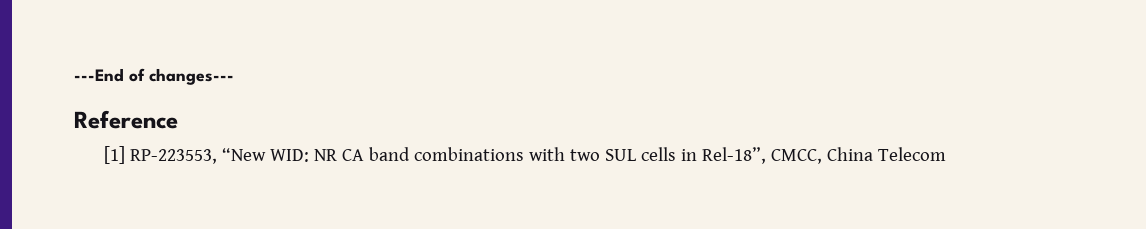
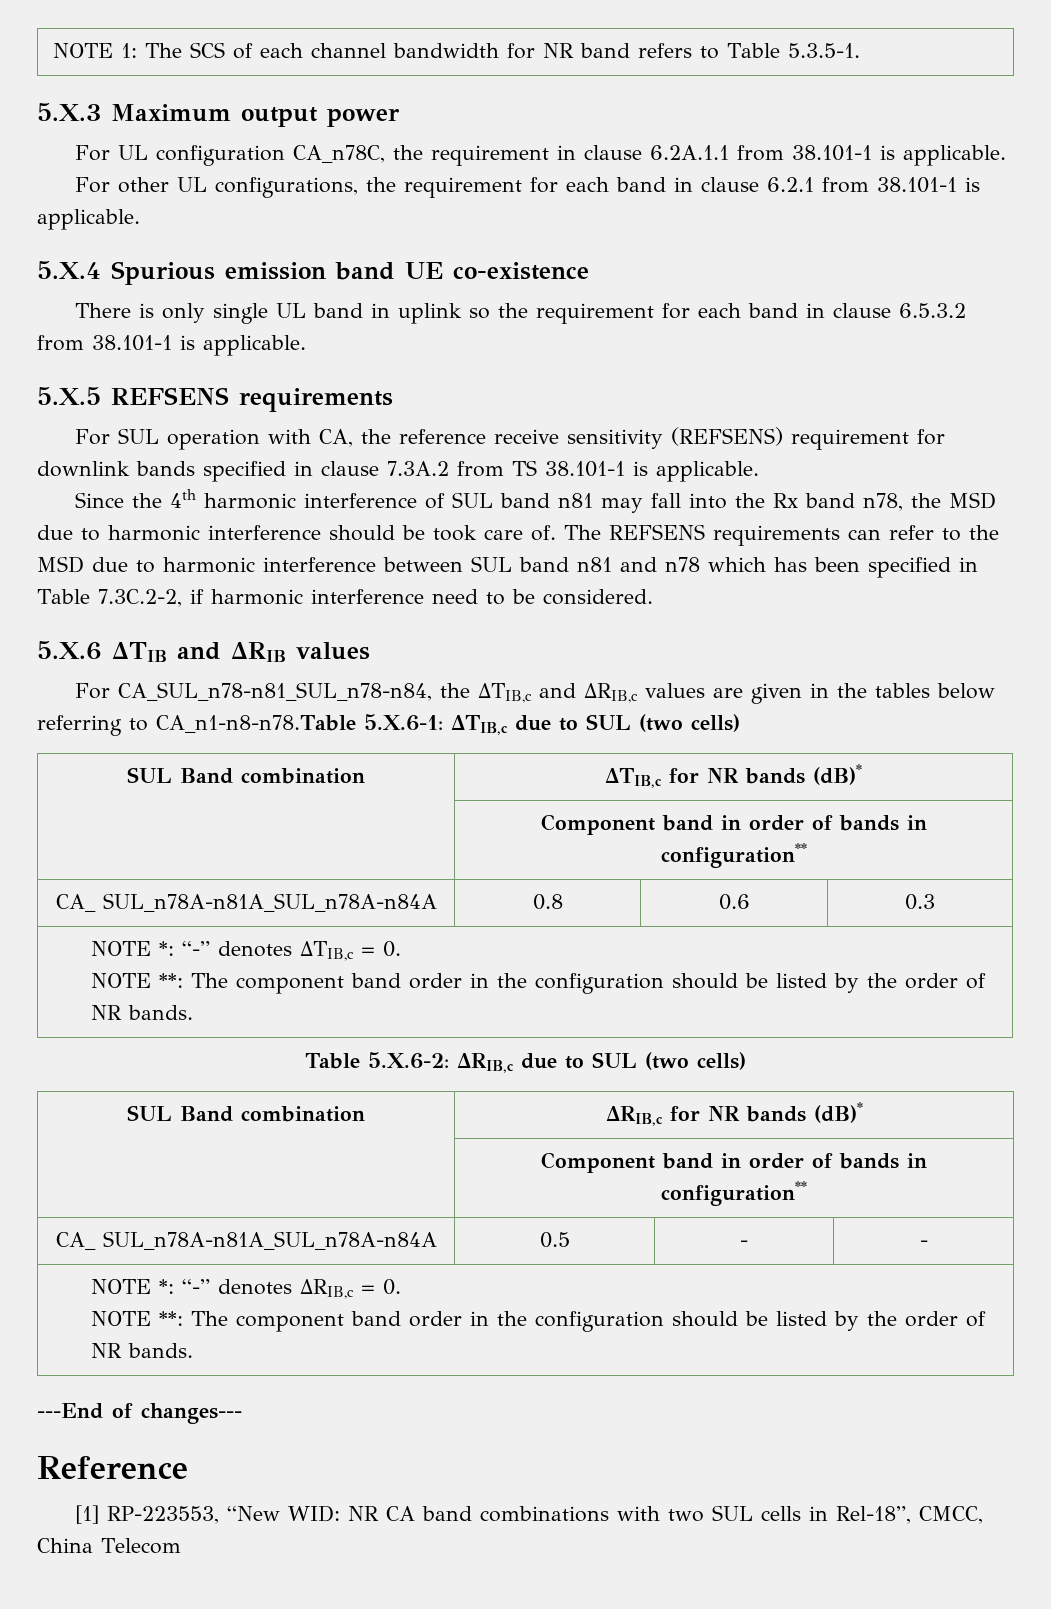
+ NOTE 1: The SCS of each channel bandwidth for NR band refers to Table 5.3.5-1.
+ 5.X.3 Maximum output power
+ For UL configuration CA_n78C, the requirement in clause 6.2A.1.1 from 38.101-1 is applicable.
+ For other UL configurations, the requirement for each band in clause 6.2.1 from 38.101-1 is applicable.
+ 5.X.4 Spurious emission band UE co-existence
+ There is only single UL band in uplink so the requirement for each band in clause 6.5.3.2 from 38.101-1 is applicable.
+ 5.X.5 REFSENS requirements
+ For SUL operation with CA, the reference receive sensitivity (REFSENS) requirement for downlink bands specified in clause 7.3A.2 from TS 38.101-1 is applicable.
+ Since the 4th harmonic interference of SUL band n81 may fall into the Rx band n78, the MSD due to harmonic interference should be took care of. The REFSENS requirements can refer to the MSD due to harmonic interference between SUL band n81 and n78 which has been specified in Table 7.3C.2-2, if harmonic interference need to be considered.
+ 5.X.6 ∆TIB and ∆RIB values
+ For CA_SUL_n78-n81_SUL_n78-n84, the ΔTIB,c and ΔRIB,c values are given in the tables below referring to CA_n1-n8-n78.Table 5.X.6-1: ΔTIB,c due to SUL (two cells)
+ SUL Band combination | ΔTIB,c for NR bands (dB)*
+ | Component band in order of bands in configuration**
+ CA_ SUL_n78A-n81A_SUL_n78A-n84A | 0.8 | 0.6 | 0.3
+ NOTE *: “-” denotes ΔTIB,c = 0.
+ NOTE **: The component band order in the configuration should be listed by the order of NR bands.
+ Table 5.X.6-2: ΔRIB,c due to SUL (two cells)
+ SUL Band combination | ΔRIB,c for NR bands (dB)*
+ | Component band in order of bands in configuration**
+ CA_ SUL_n78A-n81A_SUL_n78A-n84A | 0.5 | - | -
+ NOTE *: “-” denotes ΔRIB,c = 0.
+ NOTE **: The component band order in the configuration should be listed by the order of NR bands.

